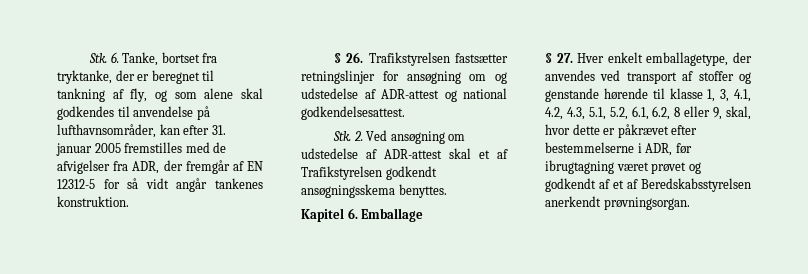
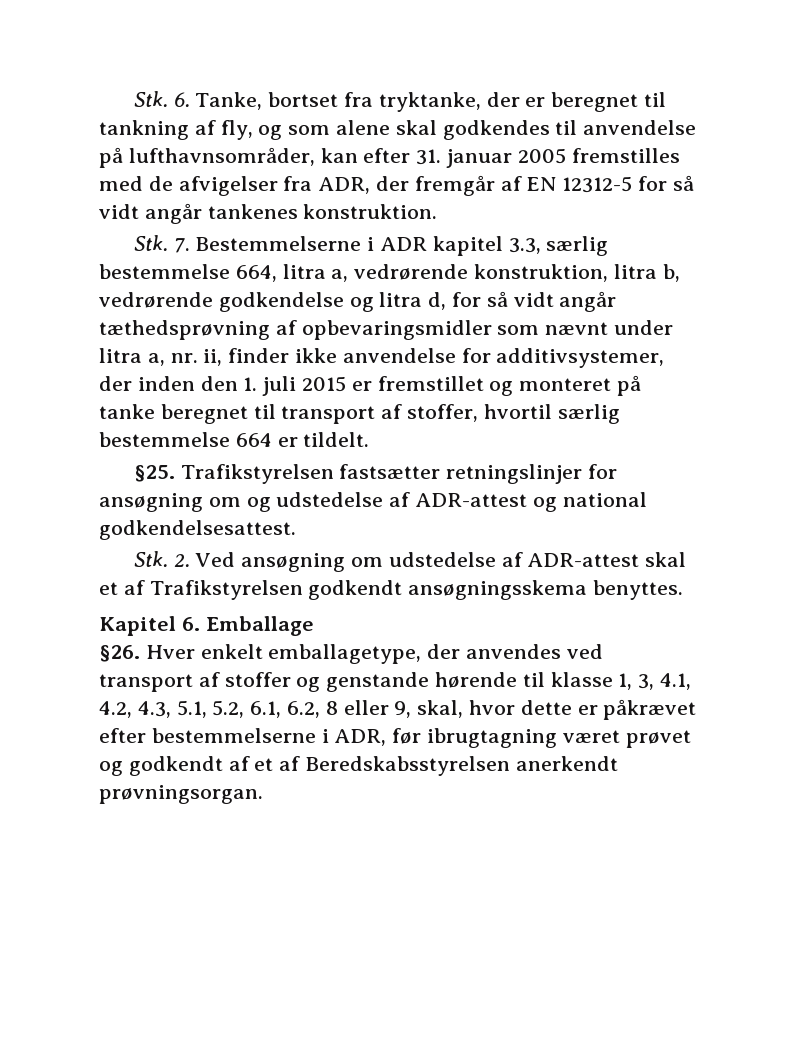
- § 26. Trafikstyrelsen fastsætter retningslinjer for ansøgning om og udstedelse af ADR-attest og national godkendelsesattest.
+ Stk. 7. Bestemmelserne i ADR kapitel 3.3, særlig bestemmelse 664, litra a, vedrørende konstruktion, litra b, vedrørende godkendelse og litra d, for så vidt angår tæthedsprøvning af opbevaringsmidler som nævnt under litra a, nr. ii, finder ikke anvendelse for additivsystemer, der inden den 1. juli 2015 er fremstillet og monteret på tanke beregnet til transport af stoffer, hvortil særlig bestemmelse 664 er tildelt.
+ §25. Trafikstyrelsen fastsætter retningslinjer for ansøgning om og udstedelse af ADR-attest og national godkendelsesattest.
- § 27. Hver enkelt emballagetype, der anvendes ved transport af stoffer og genstande hørende til klasse 1, 3, 4.1, 4.2, 4.3, 5.1, 5.2, 6.1, 6.2, 8 eller 9, skal, hvor dette er påkrævet efter bestemmelserne i ADR, før ibrugtagning været prøvet og godkendt af et af Beredskabsstyrelsen anerkendt prøvningsorgan.
+ §26. Hver enkelt emballagetype, der anvendes ved transport af stoffer og genstande hørende til klasse 1, 3, 4.1, 4.2, 4.3, 5.1, 5.2, 6.1, 6.2, 8 eller 9, skal, hvor dette er påkrævet efter bestemmelserne i ADR, før ibrugtagning været prøvet og godkendt af et af Beredskabsstyrelsen anerkendt prøvningsorgan.

